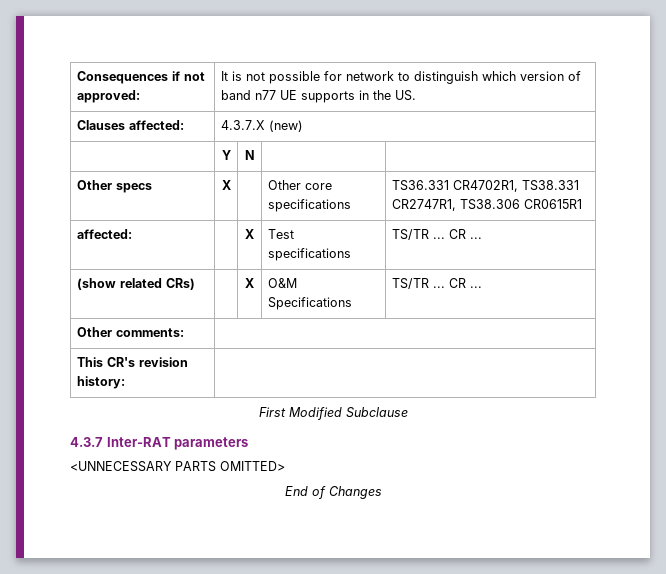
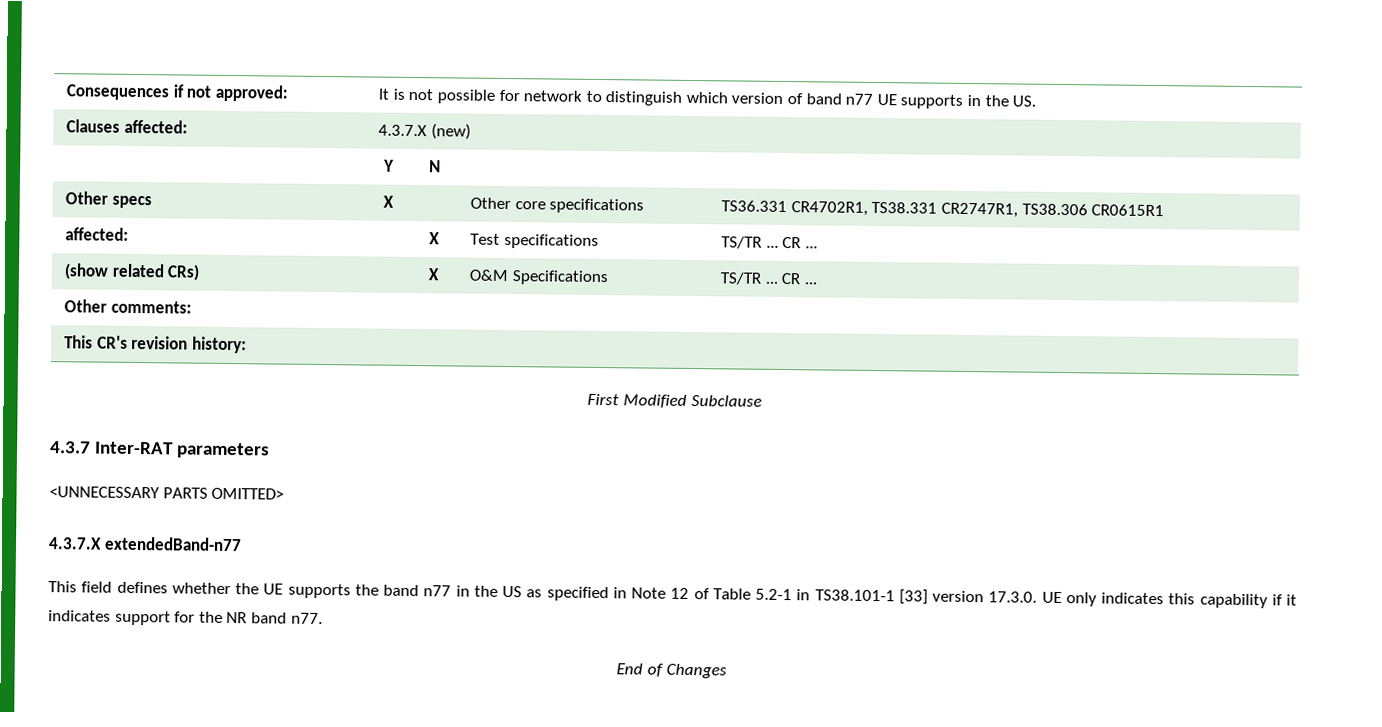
+ 4.3.7.X extendedBand-n77
+ This field defines whether the UE supports the band n77 in the US as specified in Note 12 of Table 5.2-1 in TS38.101-1 [33] version 17.3.0. UE only indicates this capability if it indicates support for the NR band n77.

